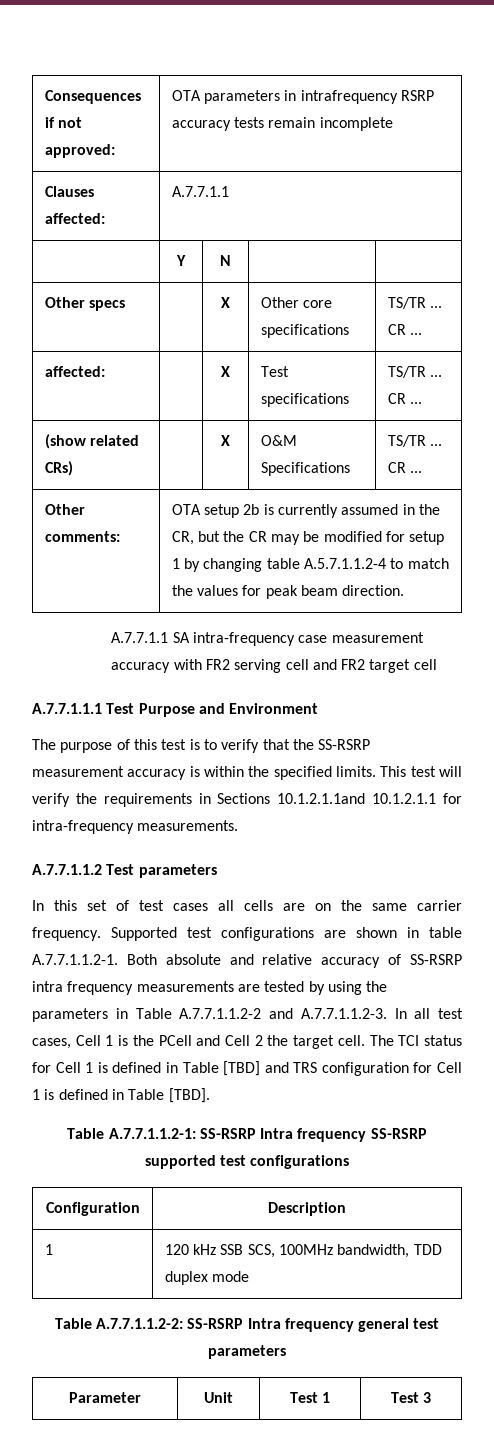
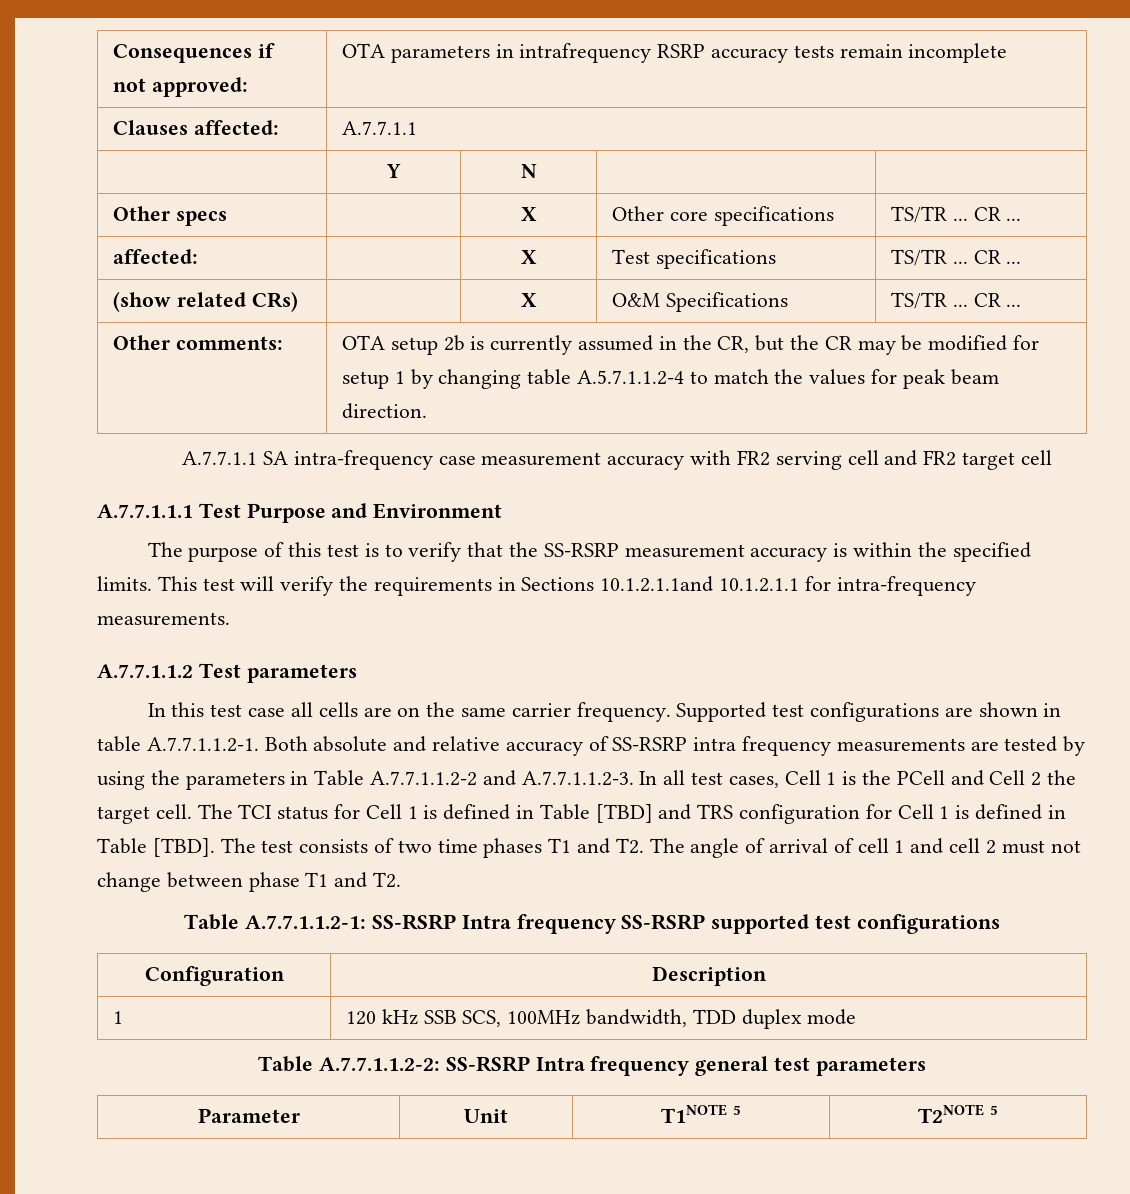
- In this set of test cases all cells are on the same carrier frequency.
+ In this test case all cells are on the same carrier frequency.
+ The test consists of two time phases T1 and T2. The angle of arrival of cell 1 and cell 2 must not change between phase T1 and T2.
- Parameter | Unit | Test 1 | Test 3
+ Parameter | Unit | T1NOTE 5 | T2NOTE 5

